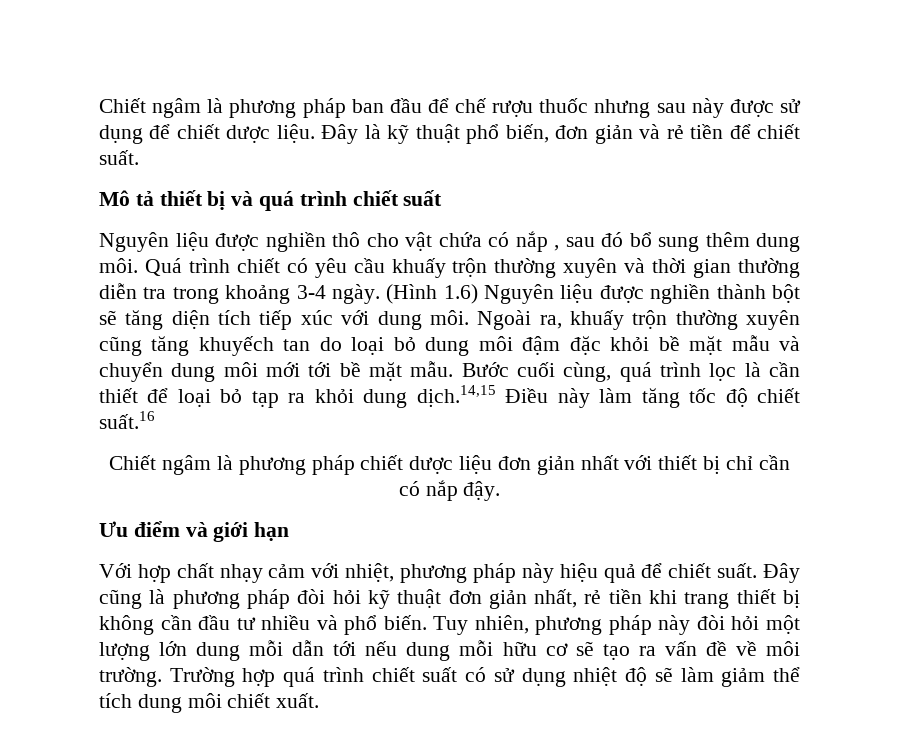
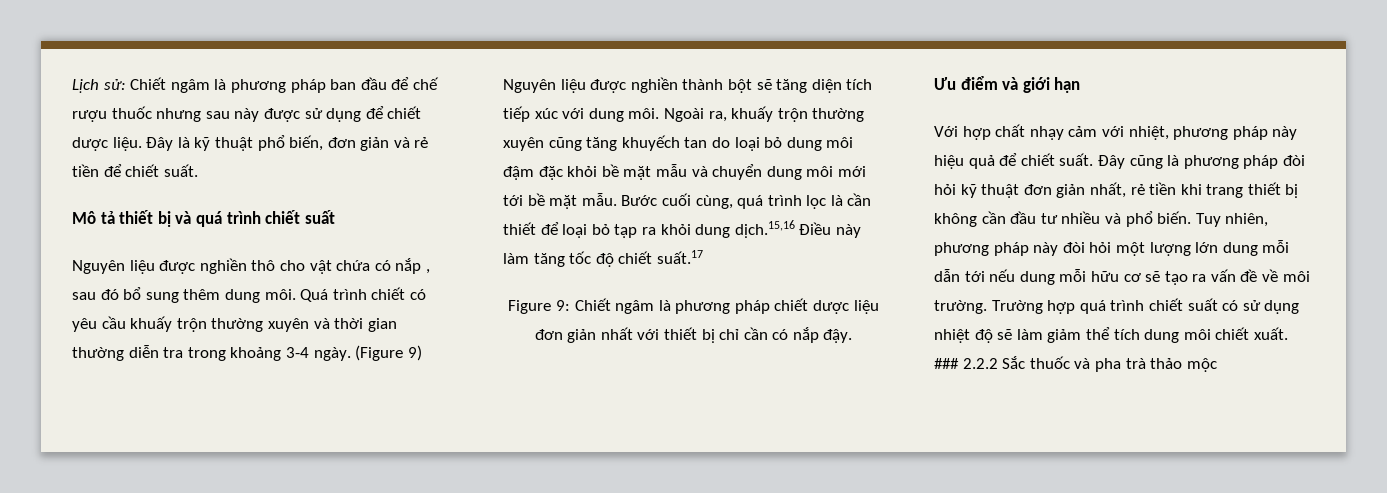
- Chiết ngâm là phương pháp ban đầu để chế rượu thuốc nhưng sau này được sử dụng để chiết dược liệu.
+ Lịch sử: Chiết ngâm là phương pháp ban đầu để chế rượu thuốc nhưng sau này được sử dụng để chiết dược liệu.
- (Hình 1.6) Nguyên liệu được nghiền thành bột sẽ tăng diện tích tiếp xúc với dung môi.
+ (Figure 9) Nguyên liệu được nghiền thành bột sẽ tăng diện tích tiếp xúc với dung môi.
- Bước cuối cùng, quá trình lọc là cần thiết để loại bỏ tạp ra khỏi dung dịch.14,15 Điều này làm tăng tốc độ chiết suất.16
- Chiết ngâm là phương pháp chiết dược liệu đơn giản nhất với thiết bị chỉ cần có nắp đậy.
+ Bước cuối cùng, quá trình lọc là cần thiết để loại bỏ tạp ra khỏi dung dịch.15,16 Điều này làm tăng tốc độ chiết suất.17
+ Figure 9: Chiết ngâm là phương pháp chiết dược liệu đơn giản nhất với thiết bị chỉ cần có nắp đậy.
+ ### 2.2.2 Sắc thuốc và pha trà thảo mộc

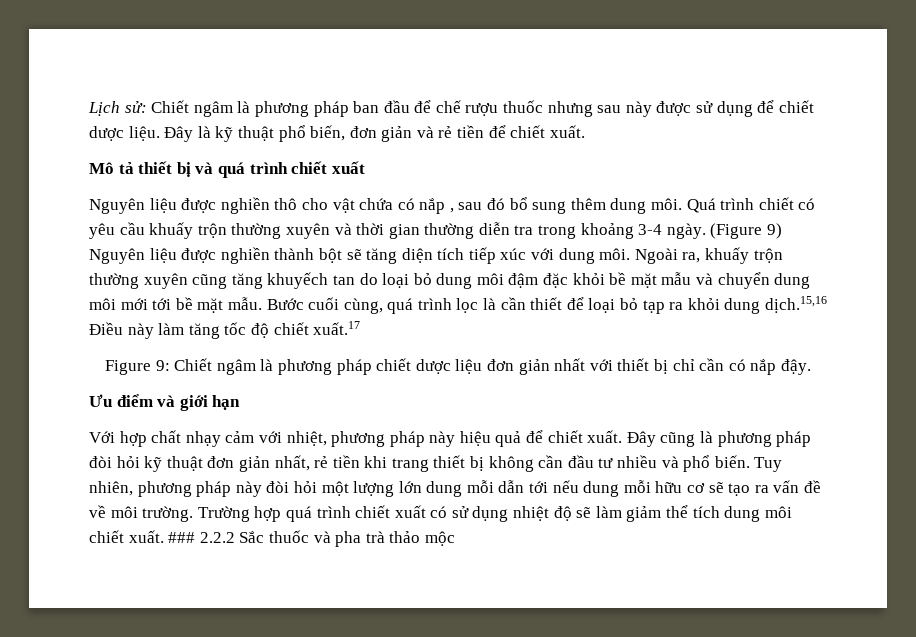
- Đây là kỹ thuật phổ biến, đơn giản và rẻ tiền để chiết suất.
+ Đây là kỹ thuật phổ biến, đơn giản và rẻ tiền để chiết xuất.
- Mô tả thiết bị và quá trình chiết suất
+ Mô tả thiết bị và quá trình chiết xuất
- Bước cuối cùng, quá trình lọc là cần thiết để loại bỏ tạp ra khỏi dung dịch.15,16 Điều này làm tăng tốc độ chiết suất.17
+ Bước cuối cùng, quá trình lọc là cần thiết để loại bỏ tạp ra khỏi dung dịch.15,16 Điều này làm tăng tốc độ chiết xuất.17
- Với hợp chất nhạy cảm với nhiệt, phương pháp này hiệu quả để chiết suất.
+ Với hợp chất nhạy cảm với nhiệt, phương pháp này hiệu quả để chiết xuất.
- Trường hợp quá trình chiết suất có sử dụng nhiệt độ sẽ làm giảm thể tích dung môi chiết xuất.
+ Trường hợp quá trình chiết xuất có sử dụng nhiệt độ sẽ làm giảm thể tích dung môi chiết xuất.

